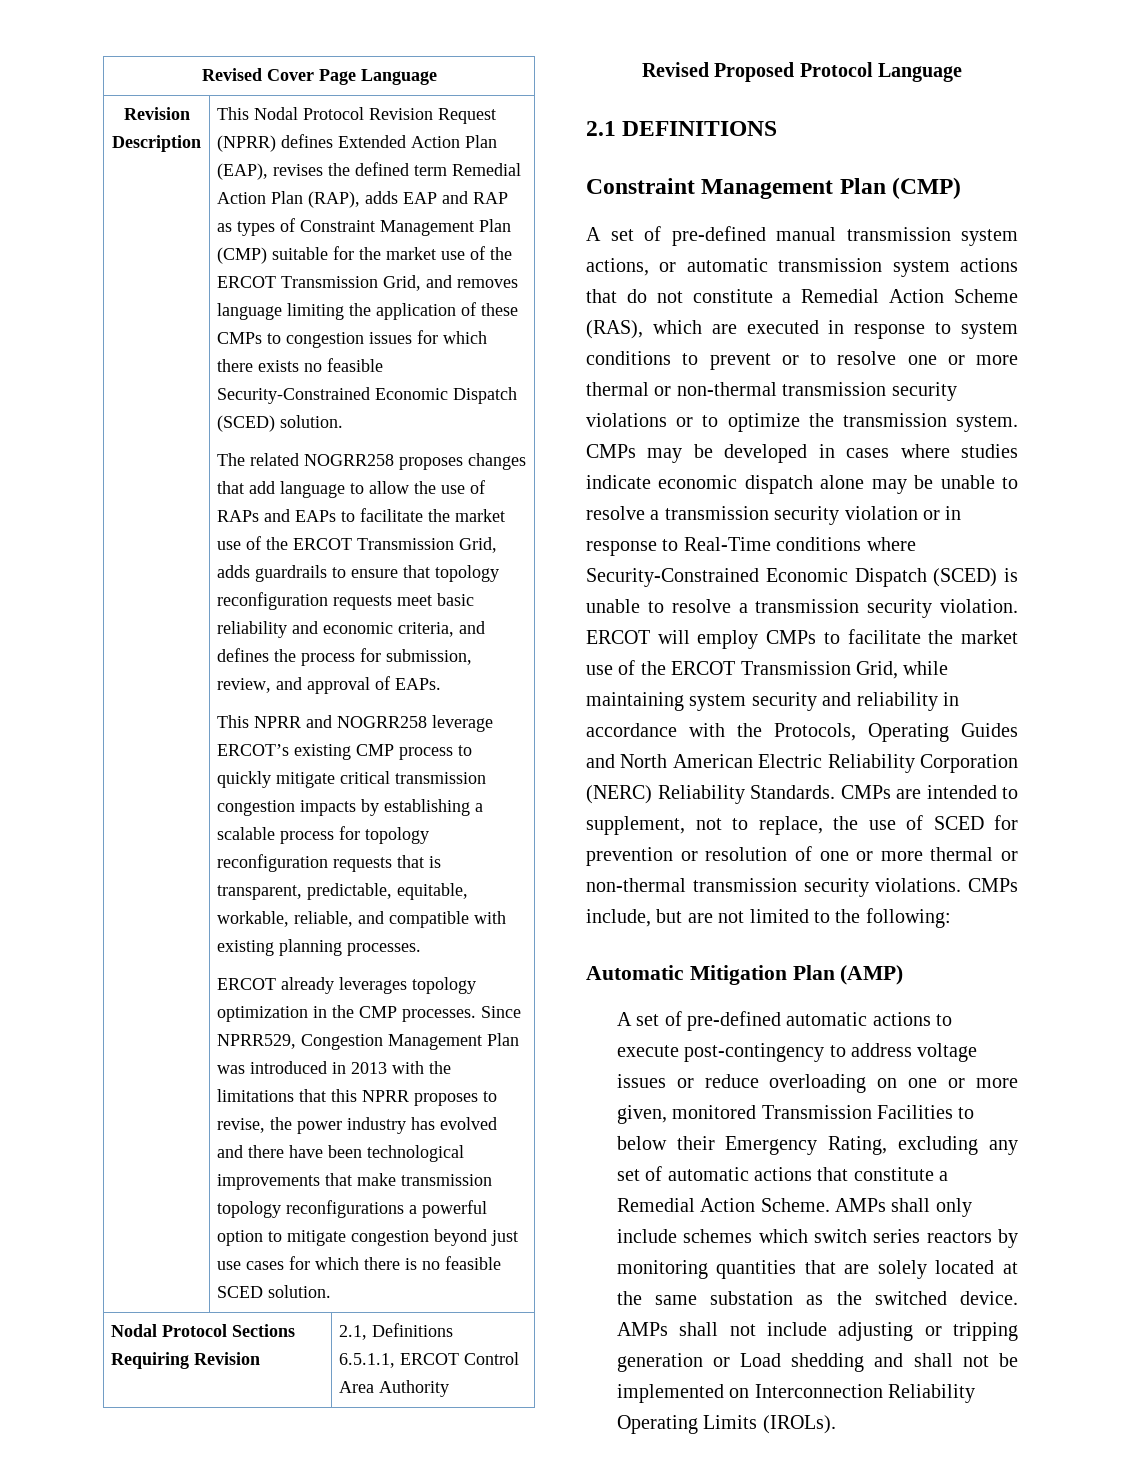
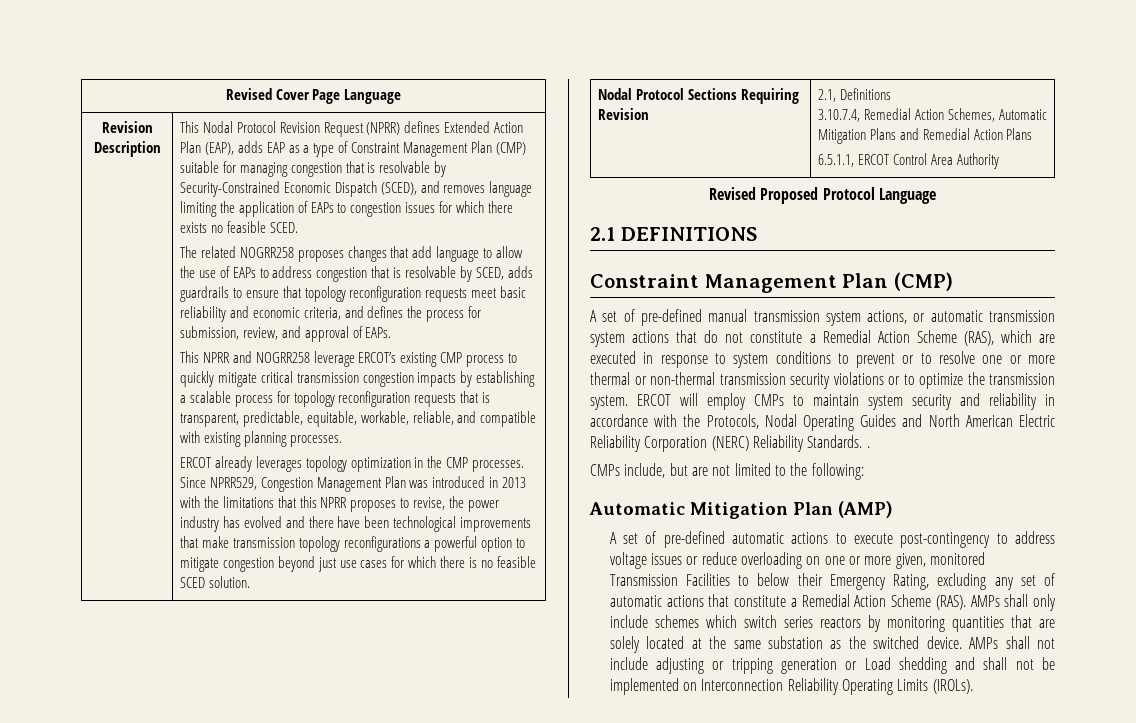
- This Nodal Protocol Revision Request (NPRR) defines Extended Action Plan (EAP), revises the defined term Remedial Action Plan (RAP), adds EAP and RAP as types of Constraint Management Plan (CMP) suitable for the market use of the ERCOT Transmission Grid, and removes language limiting the application of these CMPs to congestion issues for which there exists no feasible Security-Constrained Economic Dispatch (SCED) solution.
+ This Nodal Protocol Revision Request (NPRR) defines Extended Action Plan (EAP), adds EAP as a type of Constraint Management Plan (CMP) suitable for managing congestion that is resolvable by Security-Constrained Economic Dispatch (SCED), and removes language limiting the application of EAPs to congestion issues for which there exists no feasible SCED.
- The related NOGRR258 proposes changes that add language to allow the use of RAPs and EAPs to facilitate the market use of the ERCOT Transmission Grid, adds guardrails to ensure that topology reconfiguration requests meet basic reliability and economic criteria, and defines the process for submission, review, and approval of EAPs.
+ The related NOGRR258 proposes changes that add language to allow the use of EAPs to address congestion that is resolvable by SCED, adds guardrails to ensure that topology reconfiguration requests meet basic reliability and economic criteria, and defines the process for submission, review, and approval of EAPs.
  Nodal Protocol Sections Requiring Revision | 2.1, Definitions
+ 3.10.7.4, Remedial Action Schemes, Automatic Mitigation Plans and Remedial Action Plans
- CMPs may be developed in cases where studies indicate economic dispatch alone may be unable to resolve a transmission security violation or in response to Real-Time conditions where Security-Constrained Economic Dispatch (SCED) is unable to resolve a transmission security violation.
- ERCOT will employ CMPs to facilitate the market use of the ERCOT Transmission Grid, while maintaining system security and reliability in accordance with the Protocols, Operating Guides and North American Electric Reliability Corporation (NERC) Reliability Standards. CMPs are intended to supplement, not to replace, the use of SCED for prevention or resolution of one or more thermal or non-thermal transmission security violations. CMPs include, but are not limited to the following:
+ ERCOT will employ CMPs to maintain system security and reliability in accordance with the Protocols, Nodal Operating Guides and North American Electric Reliability Corporation (NERC) Reliability Standards. .
+ CMPs include, but are not limited to the following:
- A set of pre-defined automatic actions to execute post-contingency to address voltage issues or reduce overloading on one or more given, monitored Transmission Facilities to below their Emergency Rating, excluding any set of automatic actions that constitute a Remedial Action Scheme.
+ A set of pre-defined automatic actions to execute post-contingency to address voltage issues or reduce overloading on one or more given, monitored Transmission Facilities to below their Emergency Rating, excluding any set of automatic actions that constitute a Remedial Action Scheme (RAS).

